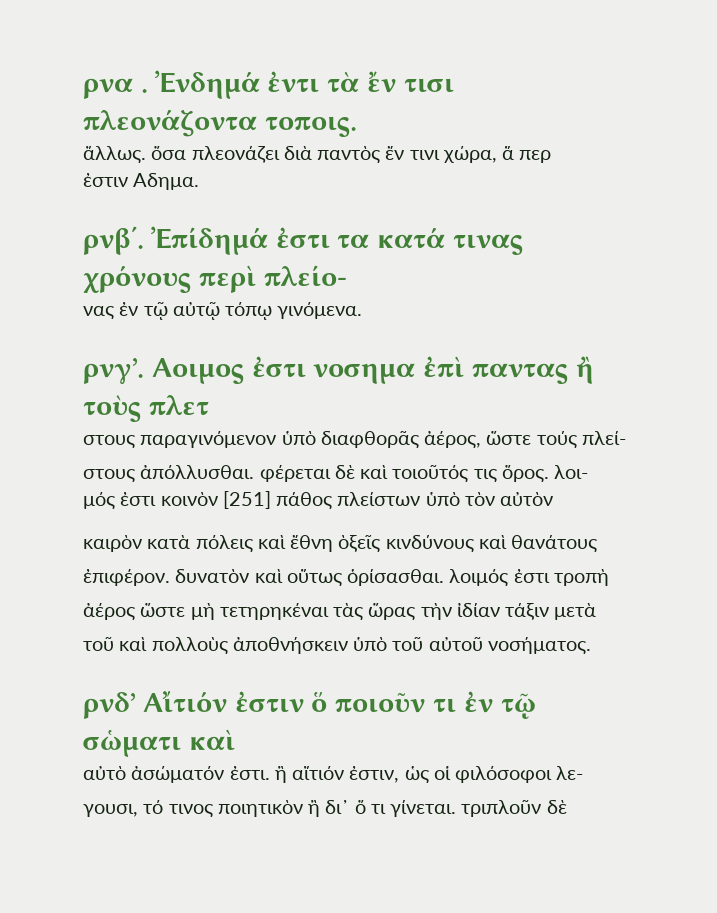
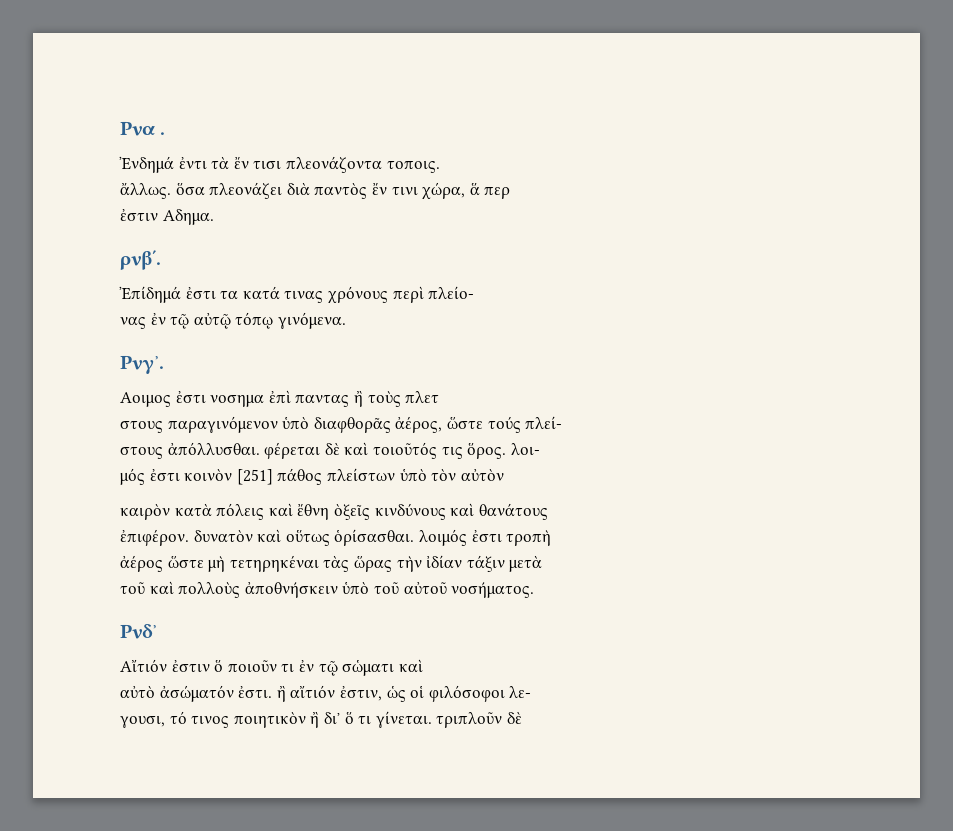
- ρνα . Ἐνδημά ἐντι τὰ ἔν τισι πλεονάζοντα τοποις.
+ Ρνα .
+ Ἐνδημά ἐντι τὰ ἔν τισι πλεονάζοντα τοποις.
- ρνβ΄. Ἐπίδημά ἐστι τα κατά τινας χρόνους περὶ πλείο-
+ ρνβ΄.
+ Ἐπίδημά ἐστι τα κατά τινας χρόνους περὶ πλείο-
- ρνγ᾽. Αοιμος ἐστι νοσημα ἐπὶ παντας ἢ τοὺς πλετ
+ Ρνγ᾽.
+ Αοιμος ἐστι νοσημα ἐπὶ παντας ἢ τοὺς πλετ
- ρνδ᾽ Αἴτιόν ἐστιν ὅ ποιοῦν τι ἐν τῷ σὡματι καὶ
+ Ρνδ᾽
+ Αἴτιόν ἐστιν ὅ ποιοῦν τι ἐν τῷ σὡματι καὶ

